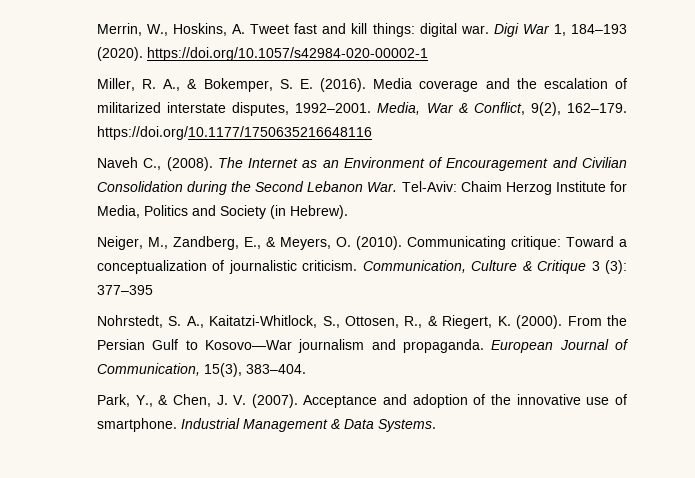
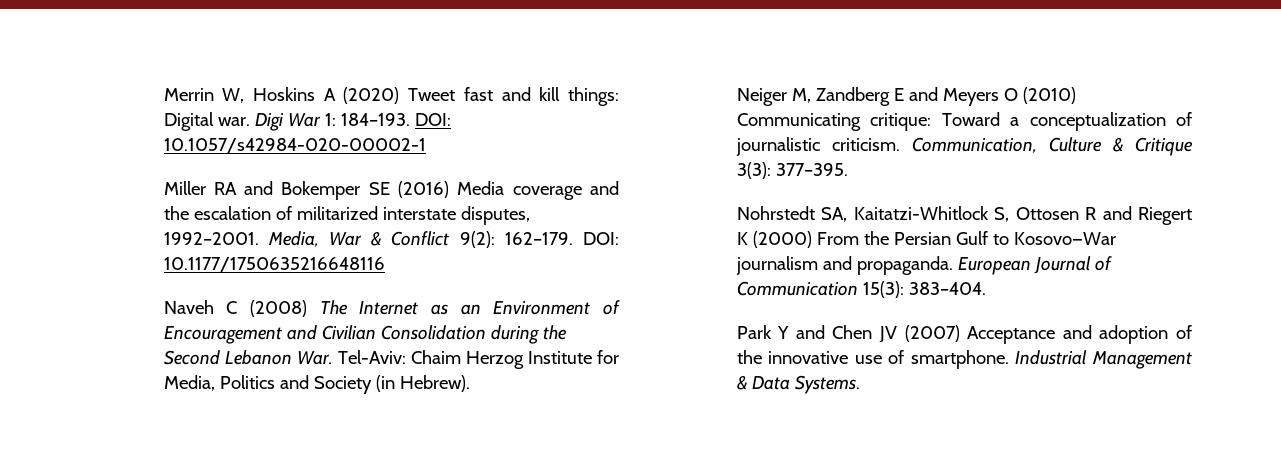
- Merrin, W., Hoskins, A. Tweet fast and kill things: digital war.
+ Merrin W, Hoskins A (2020) Tweet fast and kill things: Digital war.
- Digi War 1, 184–193 (2020). https://doi.org/10.1057/s42984-020-00002-1
- Miller, R. A., & Bokemper, S. E. (2016). Media coverage and the escalation of militarized interstate disputes, 1992–2001.
+ Digi War 1: 184–193. DOI: 10.1057/s42984-020-00002-1
+ Miller RA and Bokemper SE (2016) Media coverage and the escalation of militarized interstate disputes, 1992–2001.
- Media, War & Conflict, 9(2), 162–179. https://doi.org/10.1177/1750635216648116
+ Media, War & Conflict 9(2): 162–179. DOI: 10.1177/1750635216648116
- Naveh C., (2008). The Internet as an Environment of Encouragement and Civilian Consolidation during the Second Lebanon War. Tel-Aviv: Chaim Herzog Institute for Media, Politics and Society (in Hebrew).
+ Naveh C (2008) The Internet as an Environment of Encouragement and Civilian Consolidation during the Second Lebanon War. Tel-Aviv: Chaim Herzog Institute for Media, Politics and Society (in Hebrew).
- Neiger, M., Zandberg, E., & Meyers, O. (2010). Communicating critique: Toward a conceptualization of journalistic criticism.
+ Neiger M, Zandberg E and Meyers O (2010) Communicating critique: Toward a conceptualization of journalistic criticism.
- Communication, Culture & Critique 3 (3): 377–395
- Nohrstedt, S. A., Kaitatzi-Whitlock, S., Ottosen, R., & Riegert, K. (2000). From the Persian Gulf to Kosovo—War journalism and propaganda.
+ Communication, Culture & Critique 3(3): 377–395.
+ Nohrstedt SA, Kaitatzi-Whitlock S, Ottosen R and Riegert K (2000) From the Persian Gulf to Kosovo—War journalism and propaganda.
- European Journal of Communication, 15(3), 383–404.
+ European Journal of Communication 15(3): 383–404.
- Park, Y., & Chen, J. V. (2007). Acceptance and adoption of the innovative use of smartphone.
+ Park Y and Chen JV (2007) Acceptance and adoption of the innovative use of smartphone.

